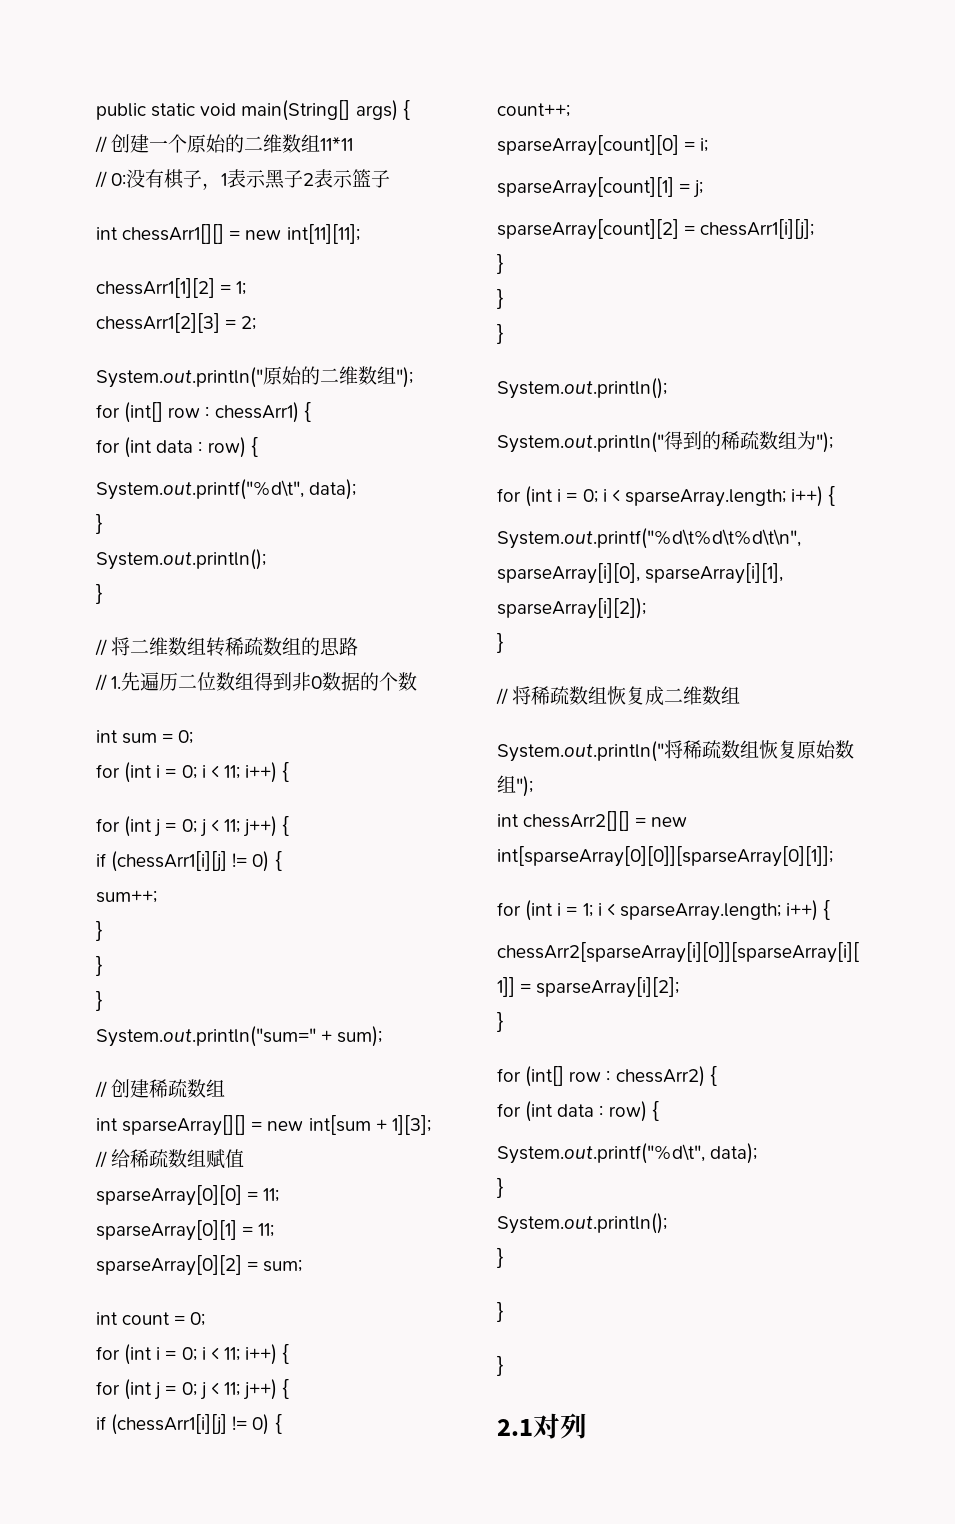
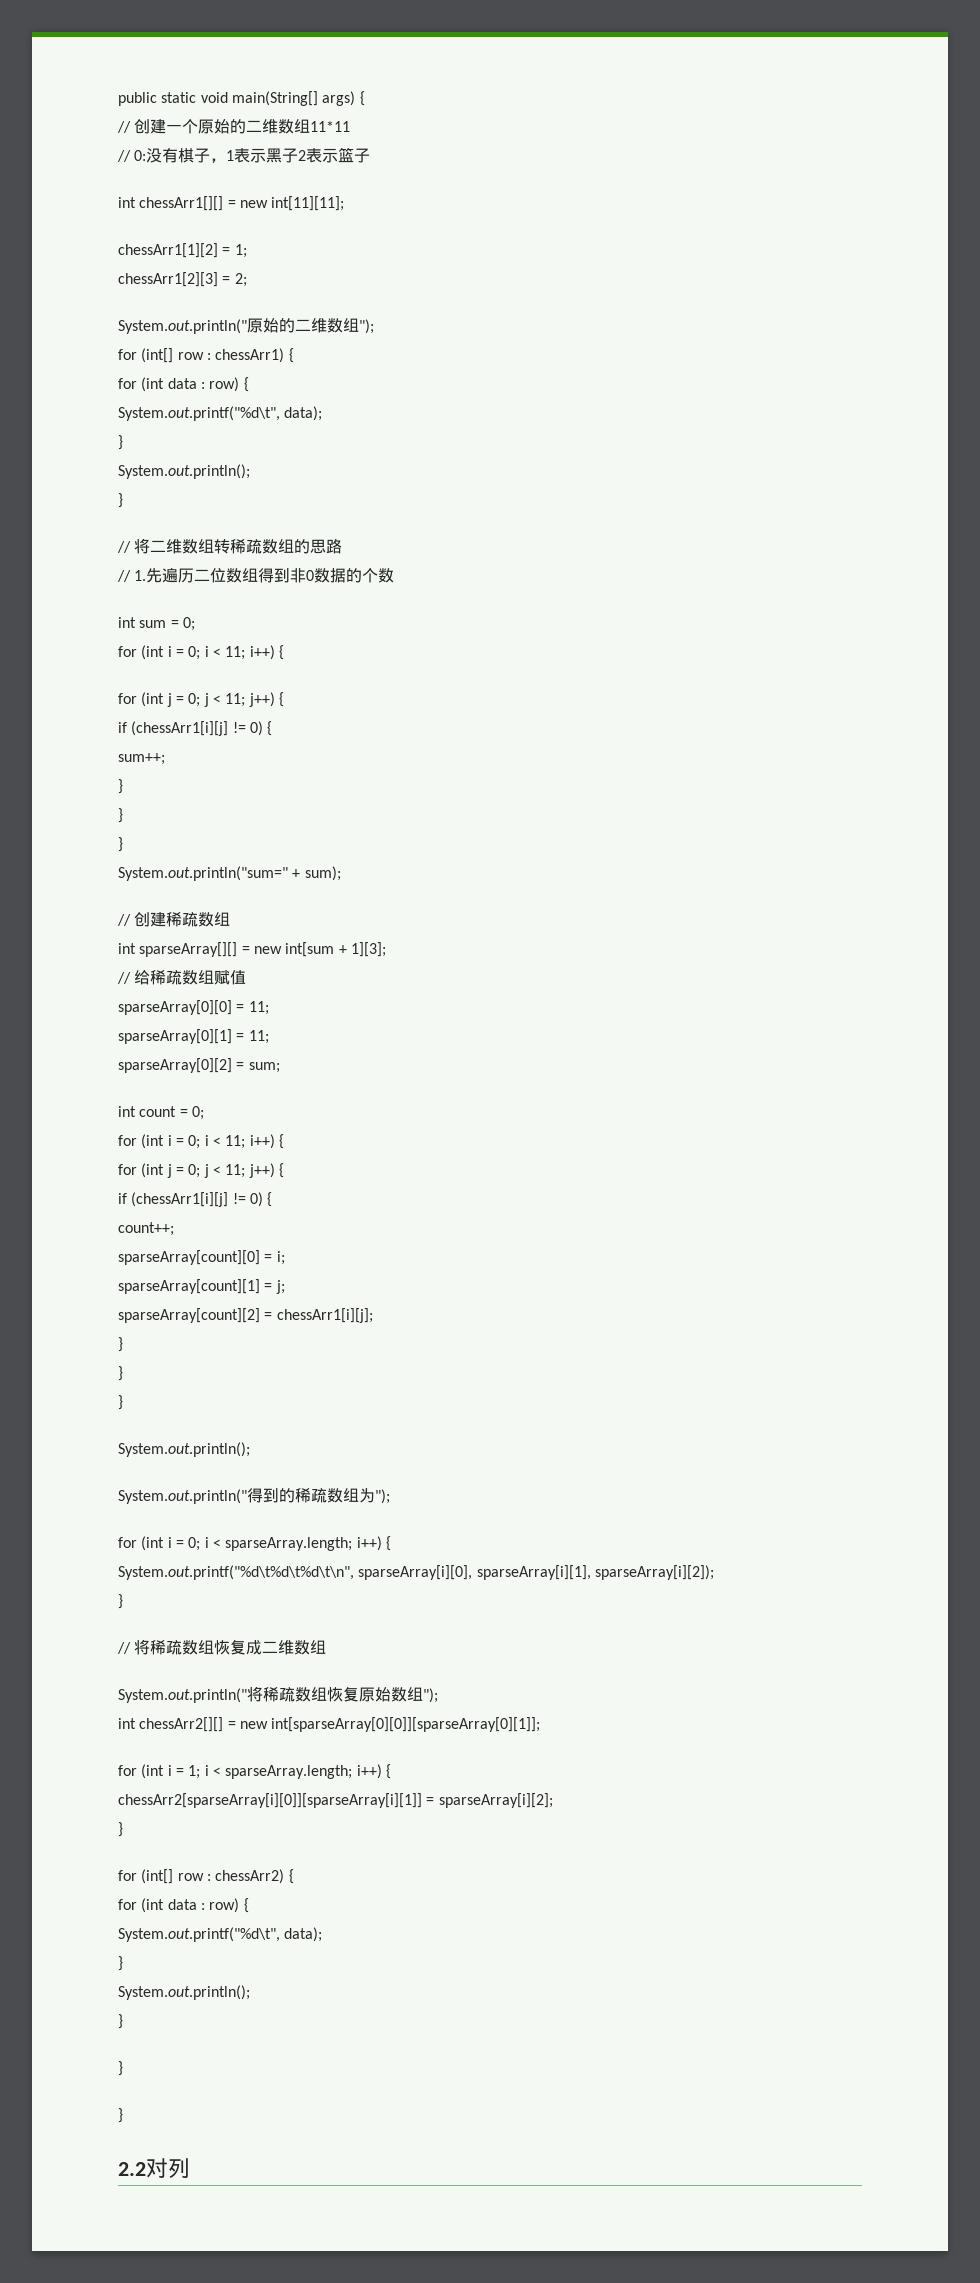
- 2.1对列
+ 2.2对列

